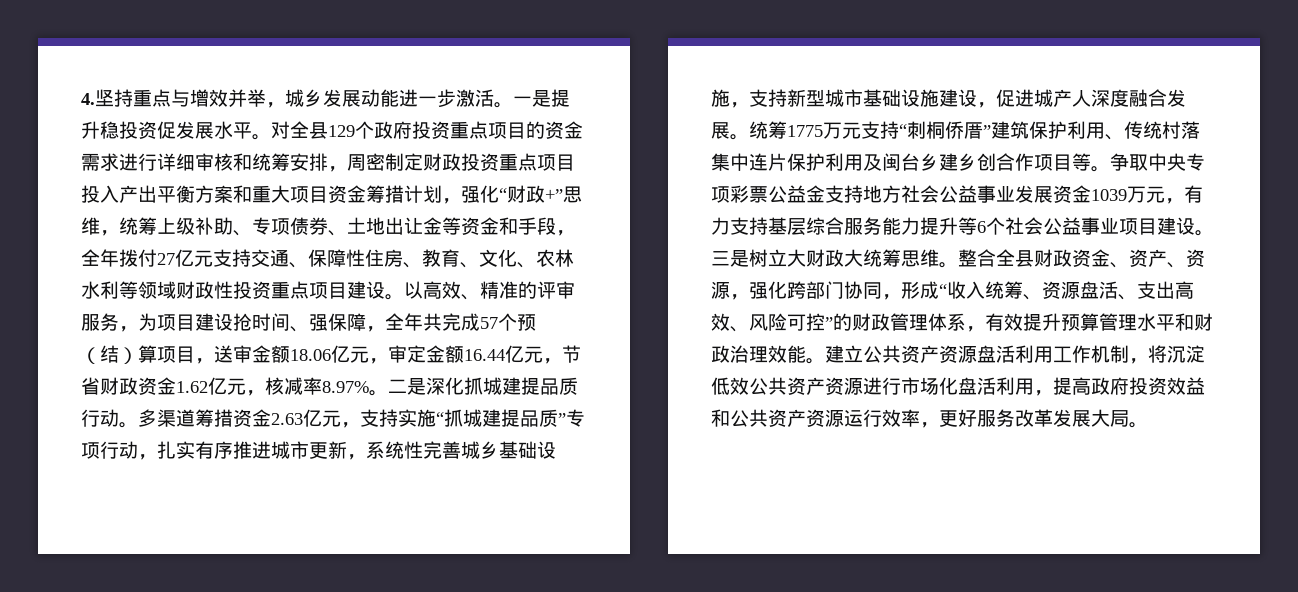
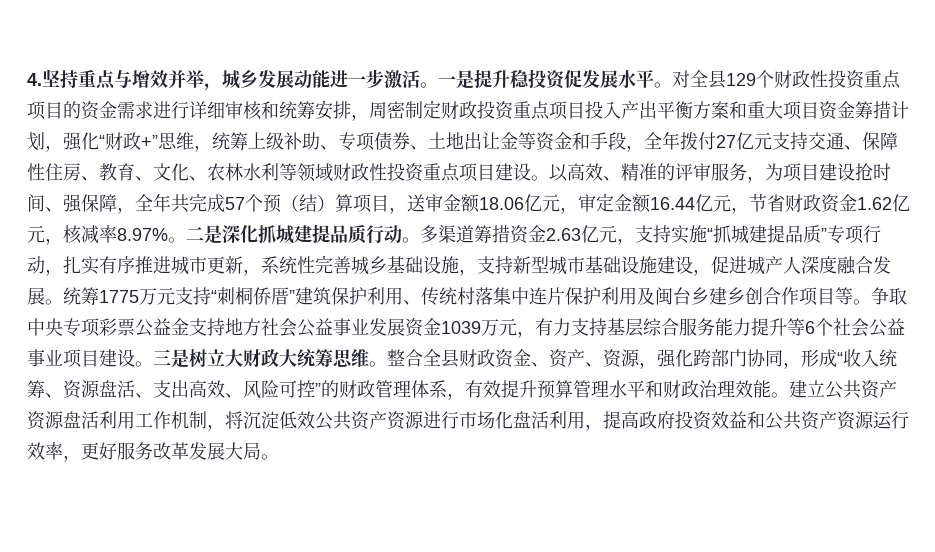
- 对全县129个政府投资重点项目的资金需求进行详细审核和统筹安排，周密制定财政投资重点项目投入产出平衡方案和重大项目资金筹措计划，强化“财政+”思维，统筹上级补助、专项债券、土地出让金等资金和手段，全年拨付27亿元支持交通、保障性住房、教育、文化、农林水利等领域财政性投资重点项目建设。
+ 对全县129个财政性投资重点项目的资金需求进行详细审核和统筹安排，周密制定财政投资重点项目投入产出平衡方案和重大项目资金筹措计划，强化“财政+”思维，统筹上级补助、专项债券、土地出让金等资金和手段，全年拨付27亿元支持交通、保障性住房、教育、文化、农林水利等领域财政性投资重点项目建设。

